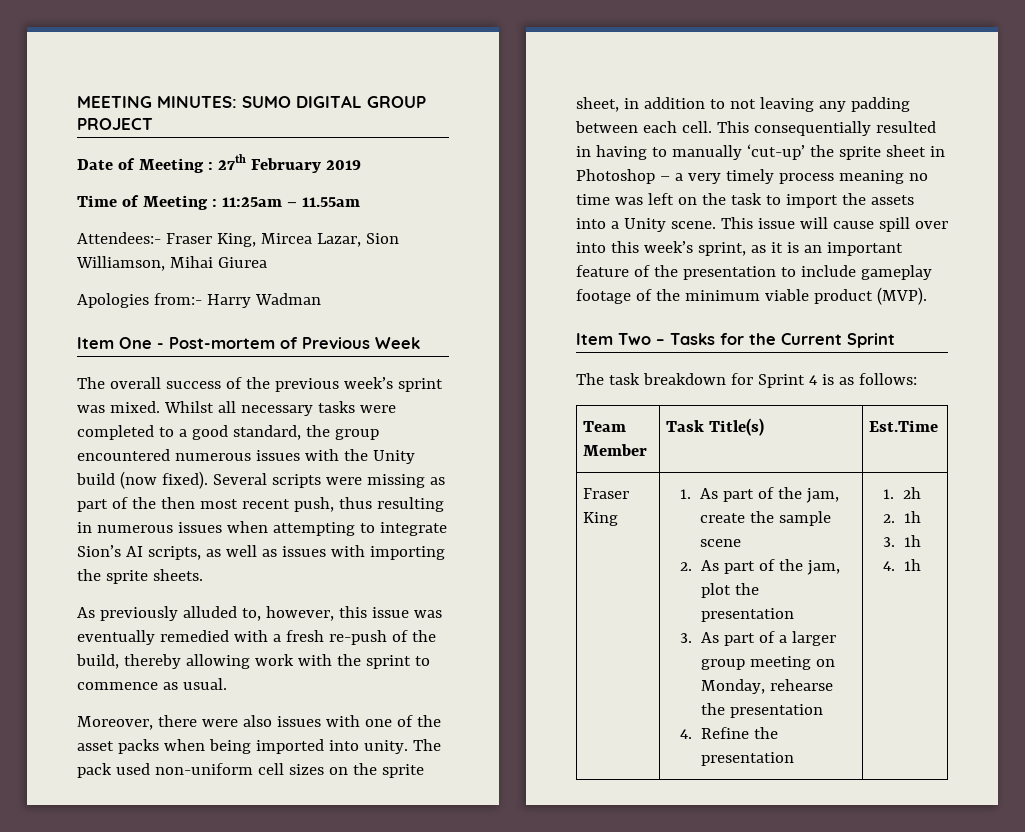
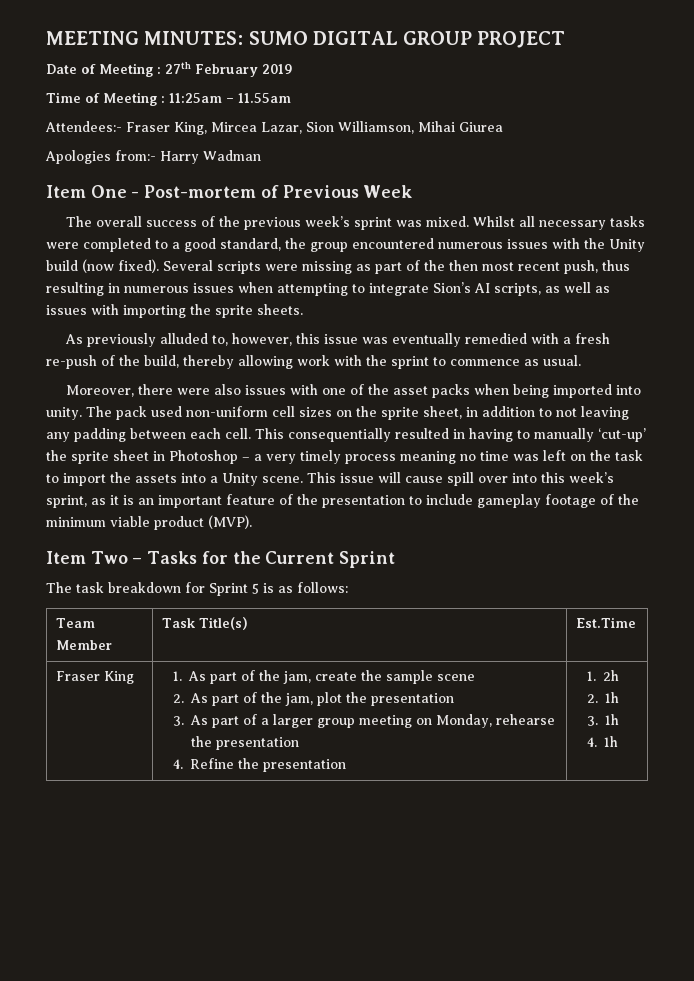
- The task breakdown for Sprint 4 is as follows:
+ The task breakdown for Sprint 5 is as follows:

